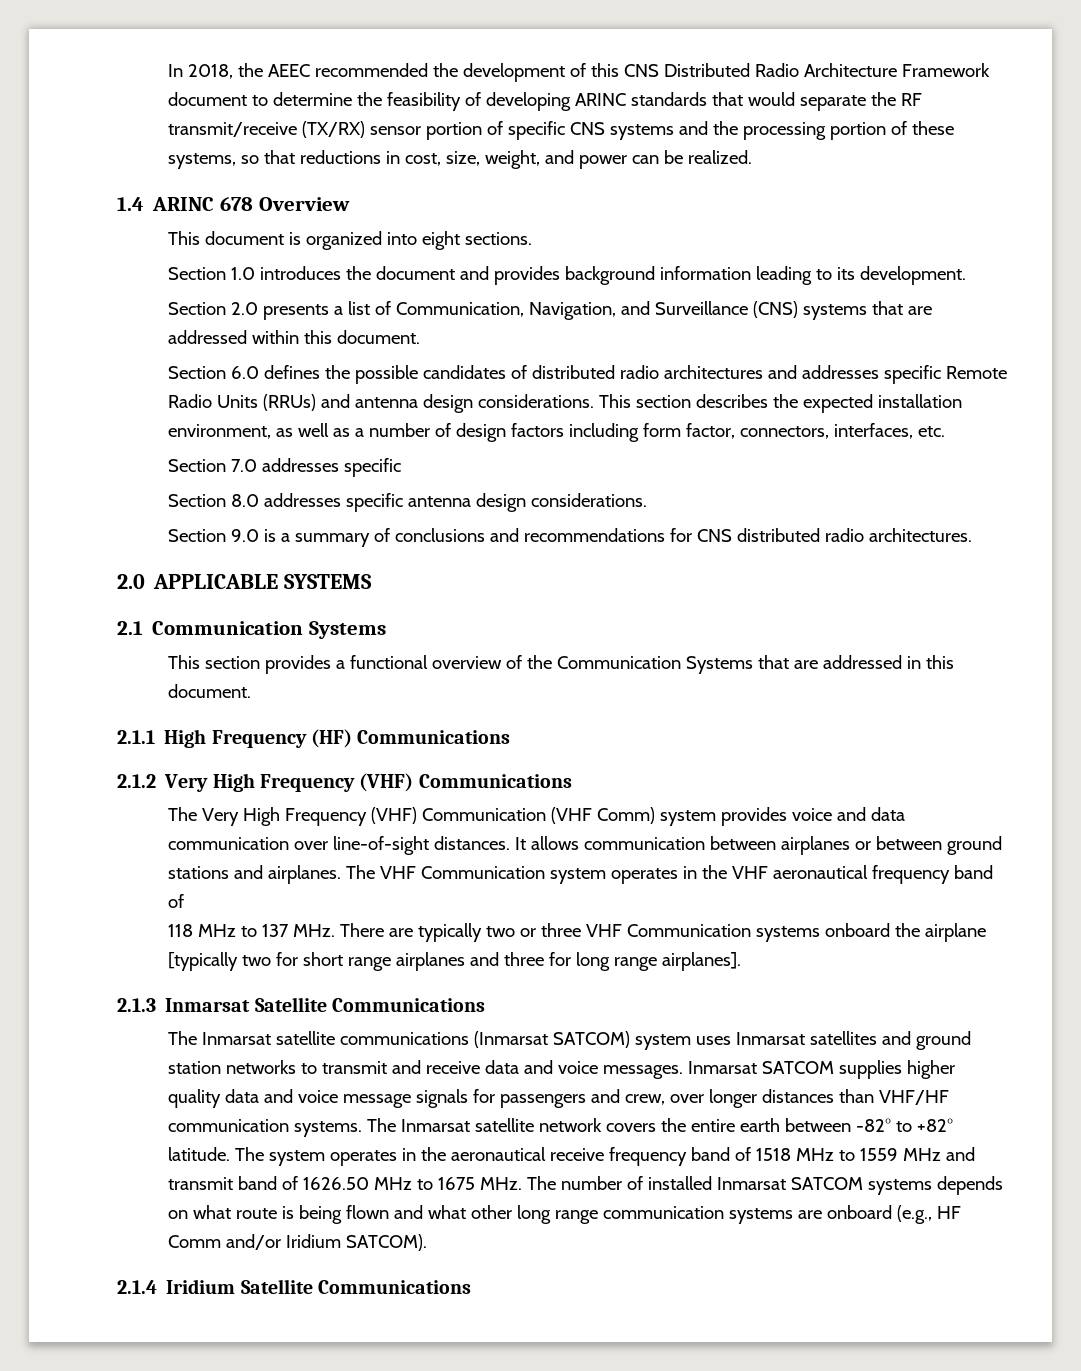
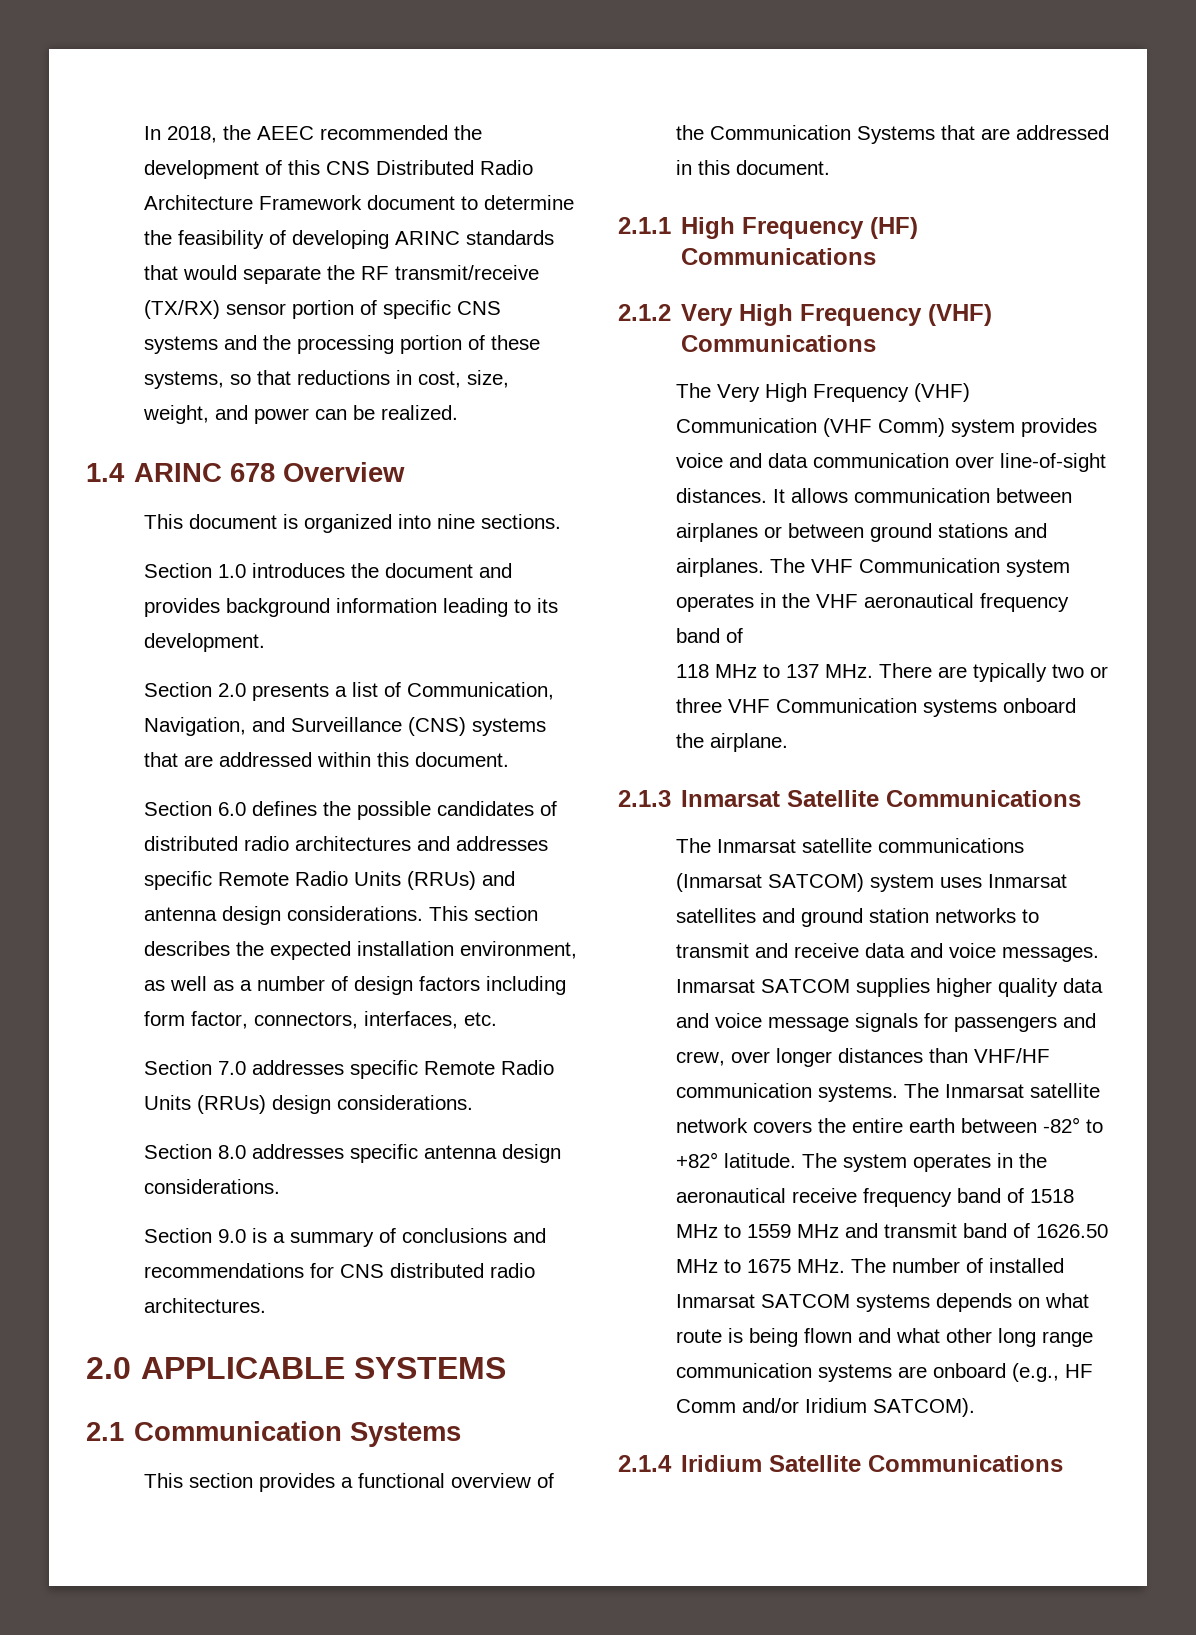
- This document is organized into eight sections.
+ This document is organized into nine sections.
- Section 7.0 addresses specific
+ Section 7.0 addresses specific Remote Radio Units (RRUs) design considerations.
- 118 MHz to 137 MHz. There are typically two or three VHF Communication systems onboard the airplane [typically two for short range airplanes and three for long range airplanes].
+ 118 MHz to 137 MHz. There are typically two or three VHF Communication systems onboard the airplane.

